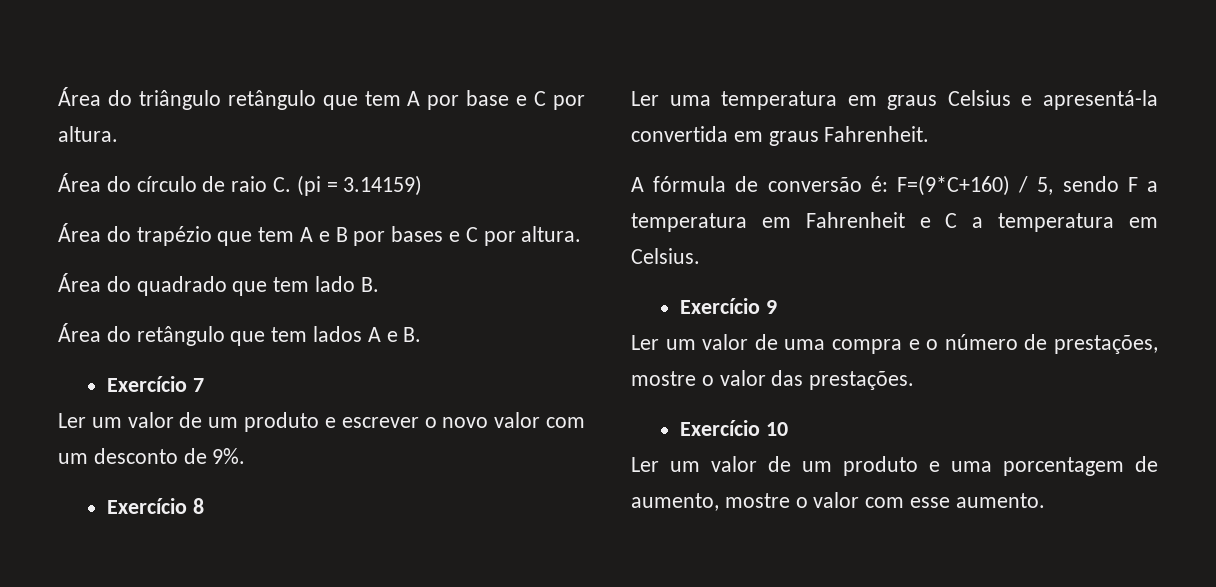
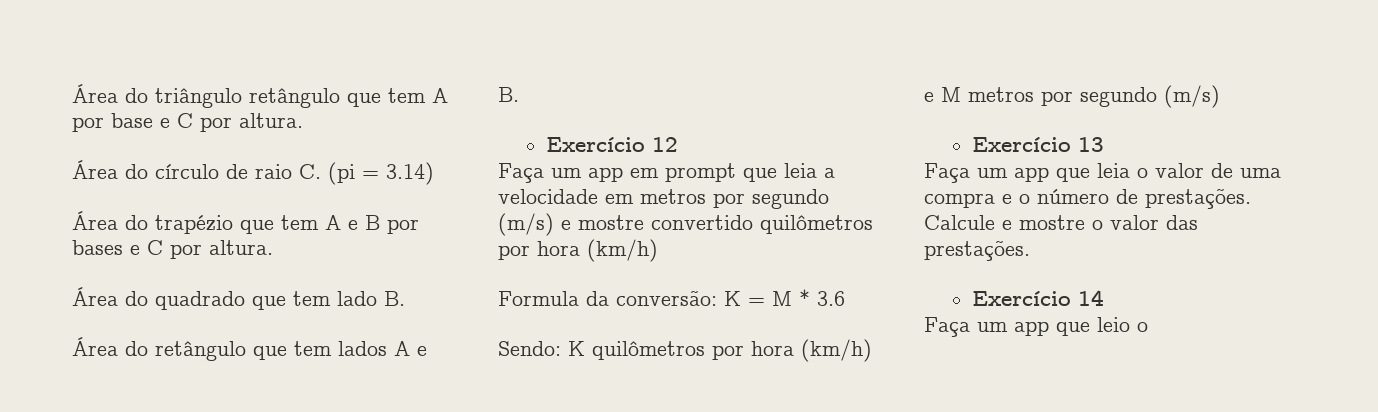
- Área do círculo de raio C. (pi = 3.14159)
+ Área do círculo de raio C. (pi = 3.14)
- Exercício 7
- Ler um valor de um produto e escrever o novo valor com um desconto de 9%.
- Exercício 8
- Ler uma temperatura em graus Celsius e apresentá-la convertida em graus Fahrenheit.
- A fórmula de conversão é: F=(9*C+160) / 5, sendo F a temperatura em Fahrenheit e C a temperatura em Celsius.
- Exercício 9
- Ler um valor de uma compra e o número de prestações, mostre o valor das prestações.
+ Exercício 12
+ Faça um app em prompt que leia a velocidade em metros por segundo (m/s) e mostre convertido quilômetros por hora (km/h)
+ Formula da conversão: K = M * 3.6
+ Sendo: K quilômetros por hora (km/h) e M metros por segundo (m/s)
+ Exercício 13
+ Faça um app que leia o valor de uma compra e o número de prestações. Calcule e mostre o valor das prestações.
- Exercício 10
- Ler um valor de um produto e uma porcentagem de aumento, mostre o valor com esse aumento.
+ Exercício 14
+ Faça um app que leio o

